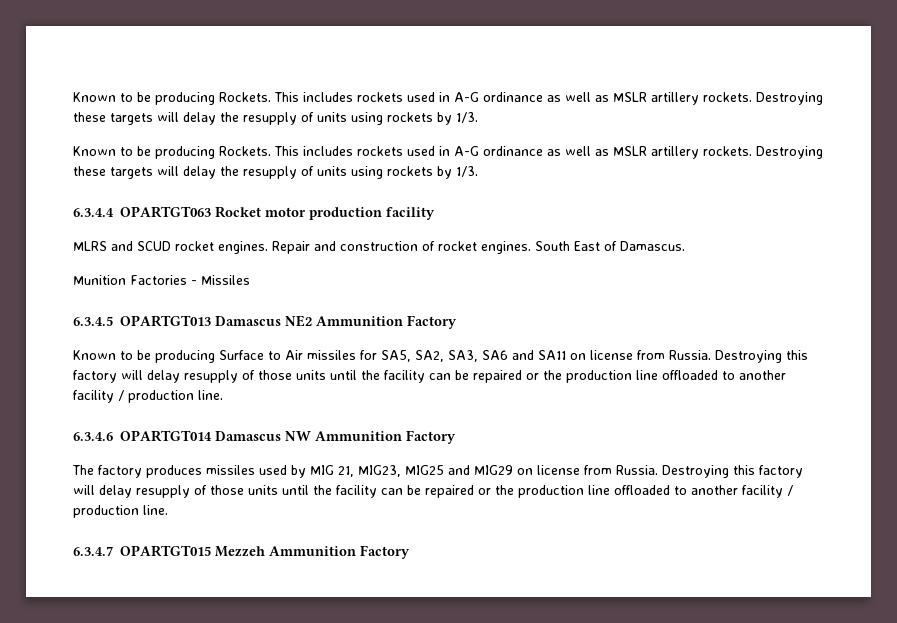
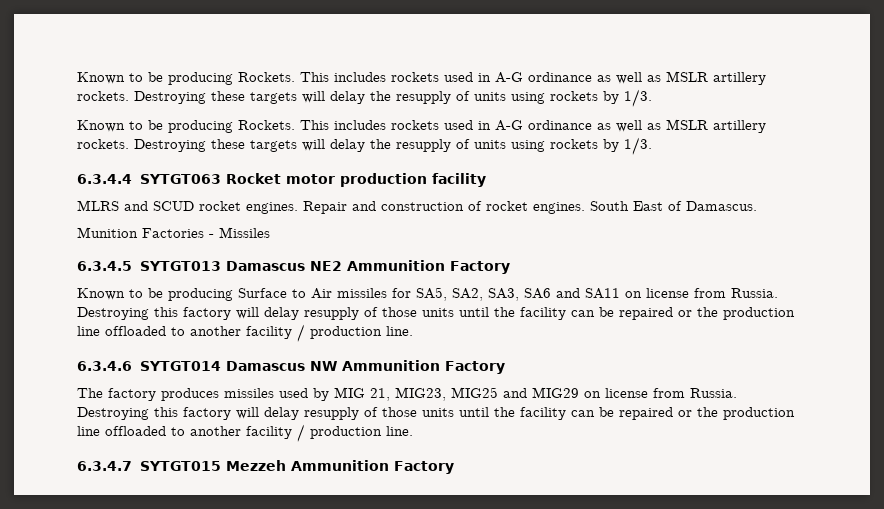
- 6.3.4.4 OPARTGT063 Rocket motor production facility
+ 6.3.4.4 SYTGT063 Rocket motor production facility
- 6.3.4.5 OPARTGT013 Damascus NE2 Ammunition Factory
+ 6.3.4.5 SYTGT013 Damascus NE2 Ammunition Factory
- 6.3.4.6 OPARTGT014 Damascus NW Ammunition Factory
+ 6.3.4.6 SYTGT014 Damascus NW Ammunition Factory
- 6.3.4.7 OPARTGT015 Mezzeh Ammunition Factory
+ 6.3.4.7 SYTGT015 Mezzeh Ammunition Factory

